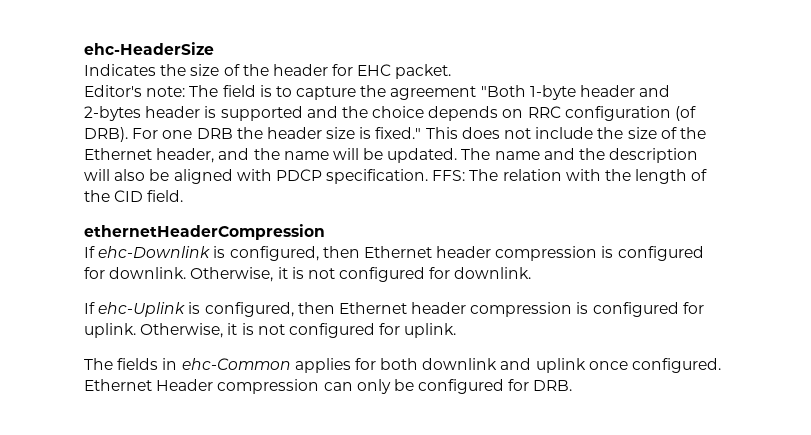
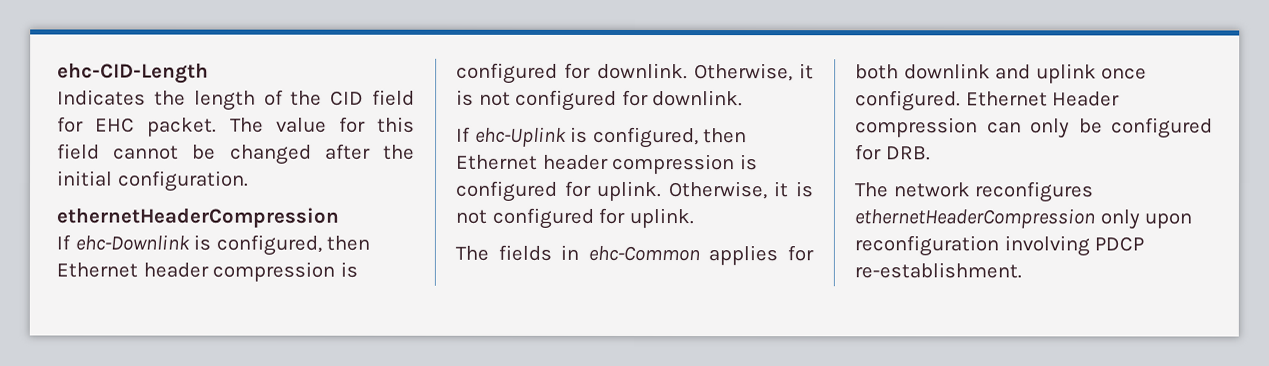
- ehc-HeaderSize
+ ehc-CID-Length
- Indicates the size of the header for EHC packet.
- Editor's note: The field is to capture the agreement "Both 1-byte header and 2-bytes header is supported and the choice depends on RRC configuration (of DRB). For one DRB the header size is fixed." This does not include the size of the Ethernet header, and the name will be updated. The name and the description will also be aligned with PDCP specification. FFS: The relation with the length of the CID field.
+ Indicates the length of the CID field for EHC packet. The value for this field cannot be changed after the initial configuration.
+ The network reconfigures ethernetHeaderCompression only upon reconfiguration involving PDCP re-establishment.

